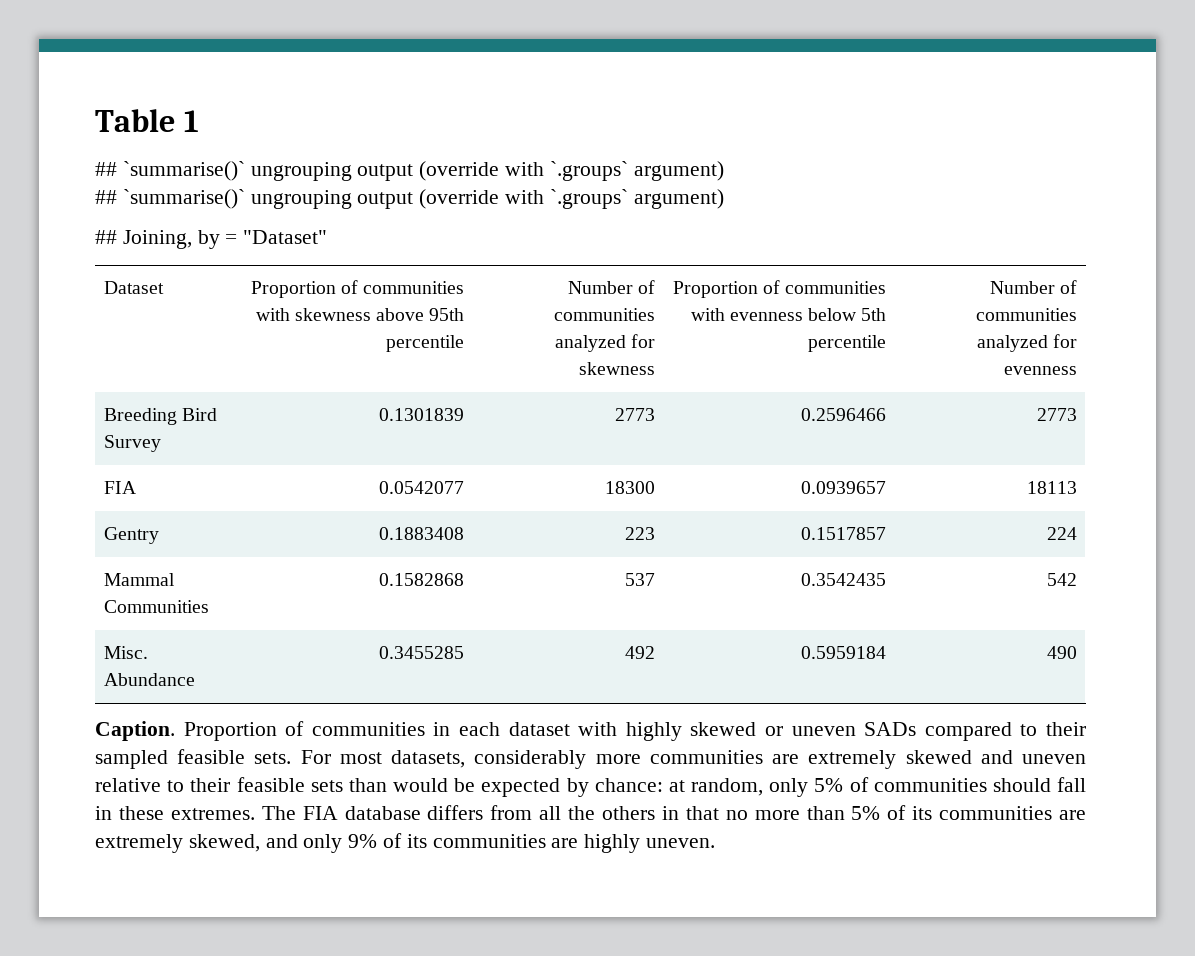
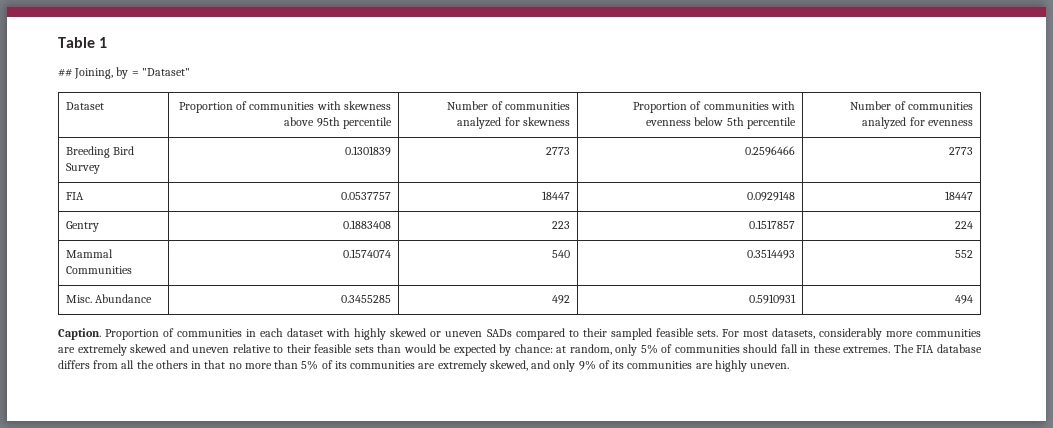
  Table 1
- ## `summarise()` ungrouping output (override with `.groups` argument)
- ## `summarise()` ungrouping output (override with `.groups` argument)
- FIA | 0.0542077 | 18300 | 0.0939657 | 18113
+ FIA | 0.0537757 | 18447 | 0.0929148 | 18447
- Mammal Communities | 0.1582868 | 537 | 0.3542435 | 542
+ Mammal Communities | 0.1574074 | 540 | 0.3514493 | 552
- Misc. Abundance | 0.3455285 | 492 | 0.5959184 | 490
+ Misc. Abundance | 0.3455285 | 492 | 0.5910931 | 494

